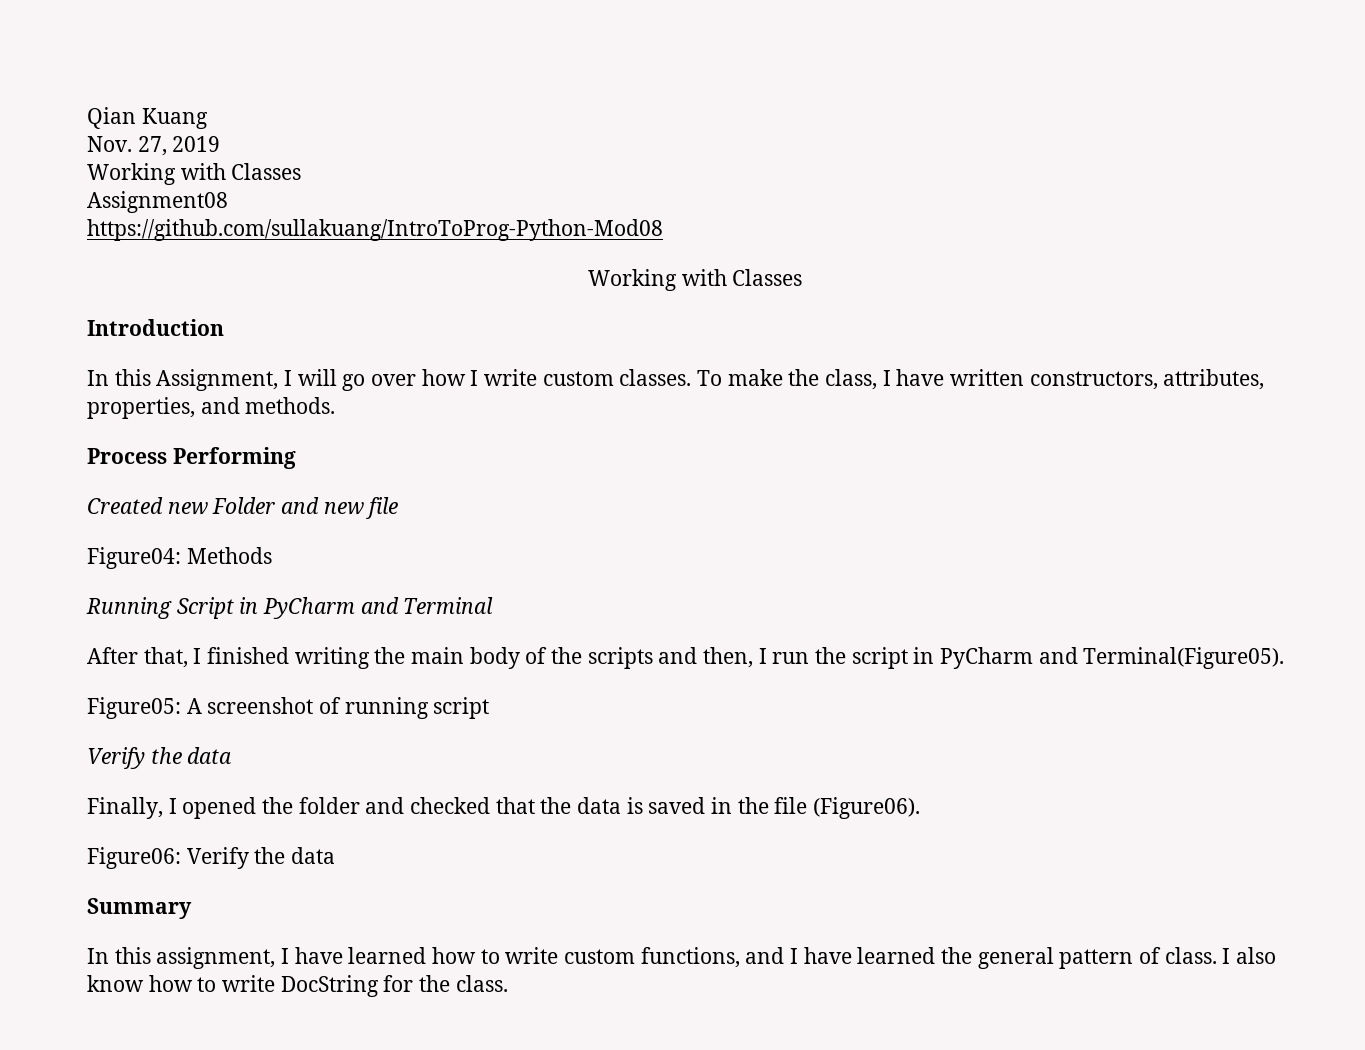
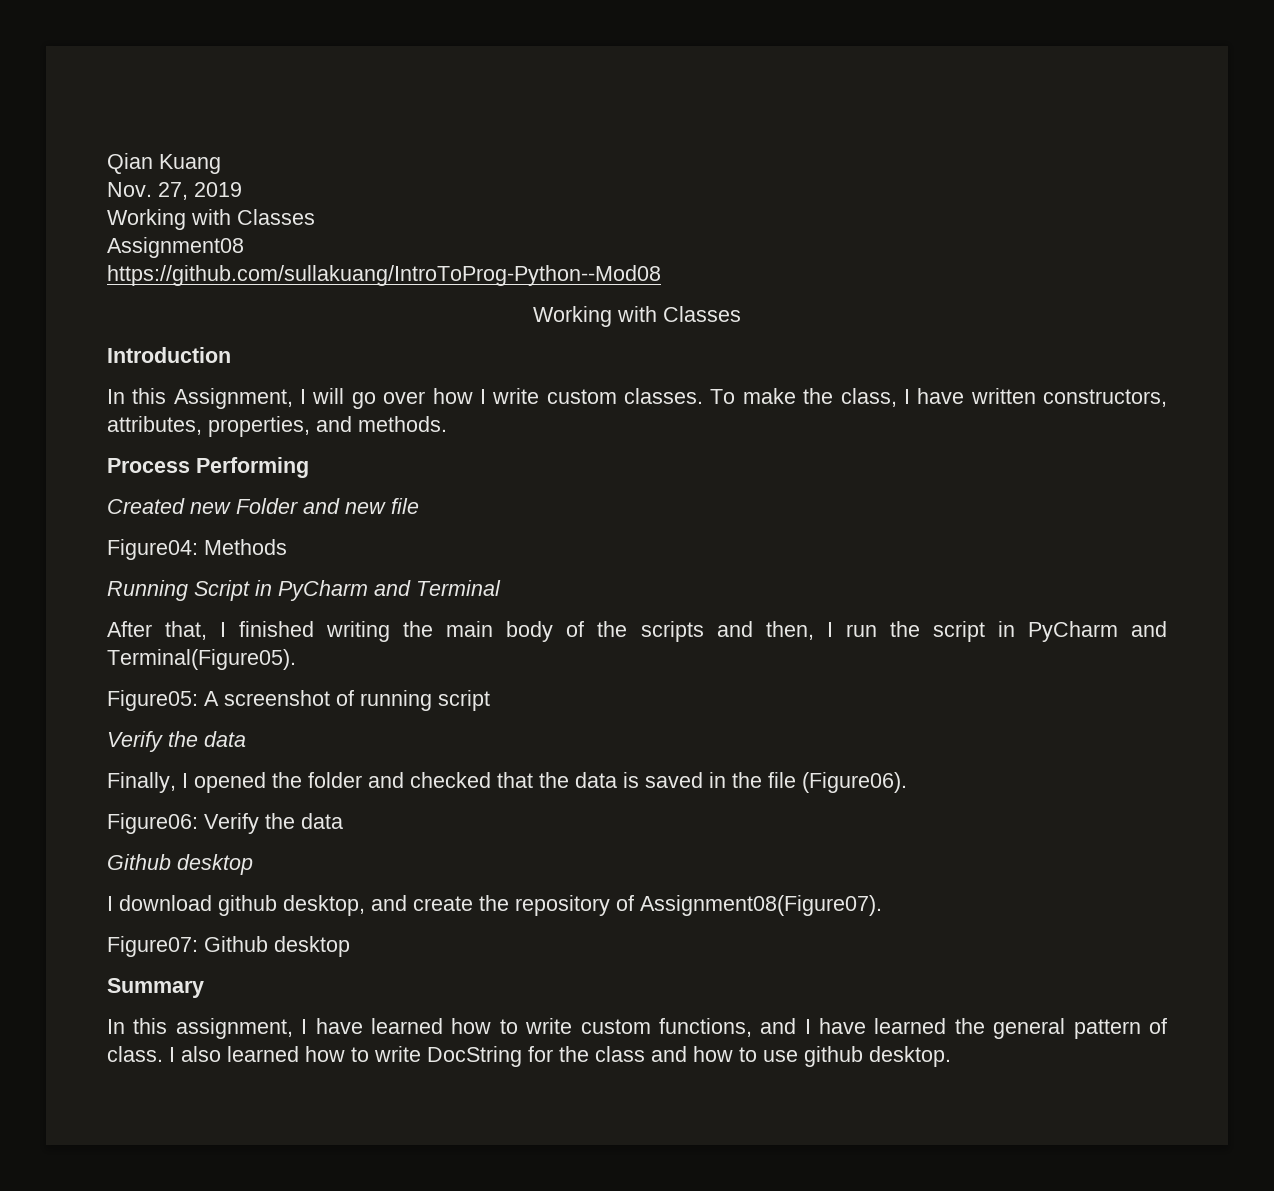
- https://github.com/sullakuang/IntroToProg-Python-Mod08
+ https://github.com/sullakuang/IntroToProg-Python--Mod08
  Figure06: Verify the data
+ Github desktop
+ I download github desktop, and create the repository of Assignment08(Figure07).
+ Figure07: Github desktop
- I also know how to write DocString for the class.
+ I also learned how to write DocString for the class and how to use github desktop.

